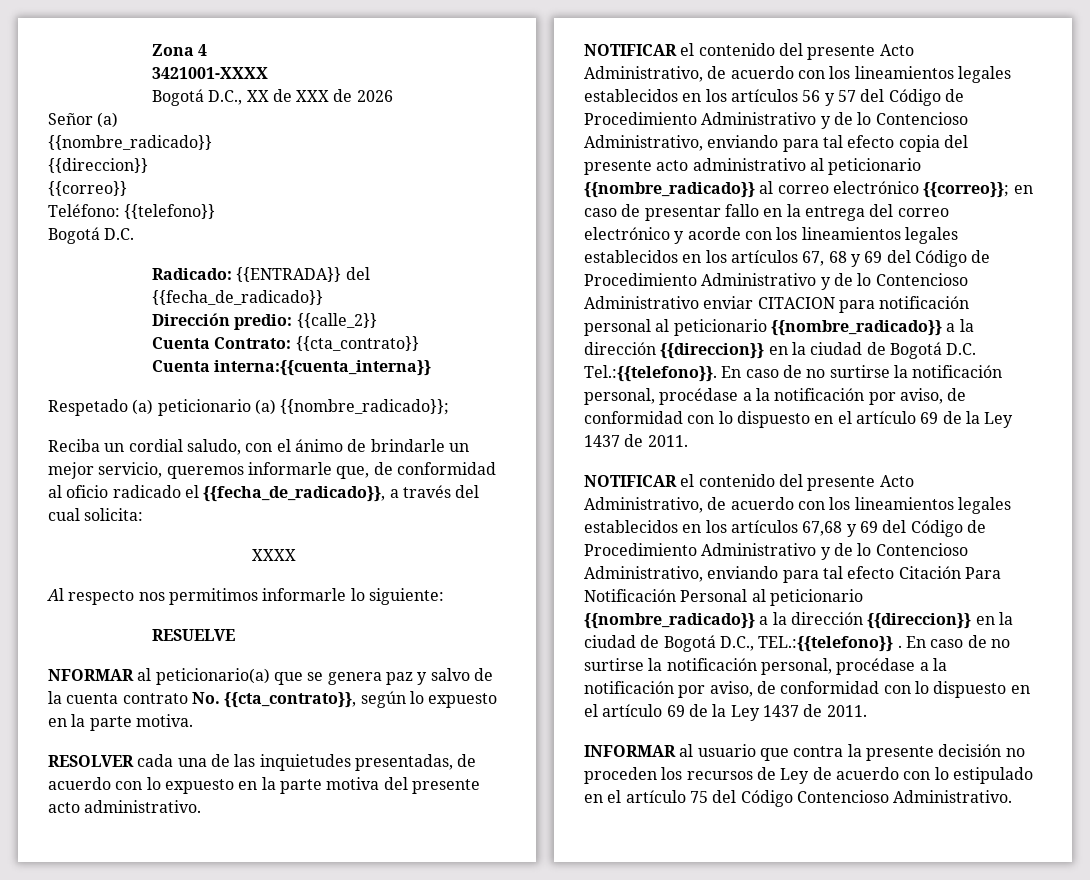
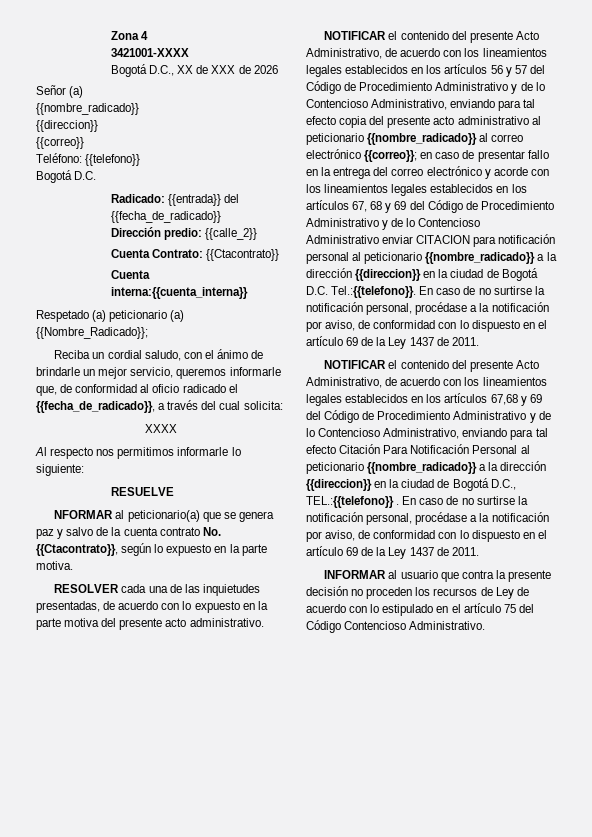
- Radicado: {{ENTRADA}} del {{fecha_de_radicado}}
+ Radicado: {{entrada}} del {{fecha_de_radicado}}
- Cuenta Contrato: {{cta_contrato}}
+ Cuenta Contrato: {{Ctacontrato}}
- Respetado (a) peticionario (a) {{nombre_radicado}};
+ Respetado (a) peticionario (a) {{Nombre_Radicado}};
- NFORMAR al peticionario(a) que se genera paz y salvo de la cuenta contrato No. {{cta_contrato}}, según lo expuesto en la parte motiva.
+ NFORMAR al peticionario(a) que se genera paz y salvo de la cuenta contrato No. {{Ctacontrato}}, según lo expuesto en la parte motiva.

